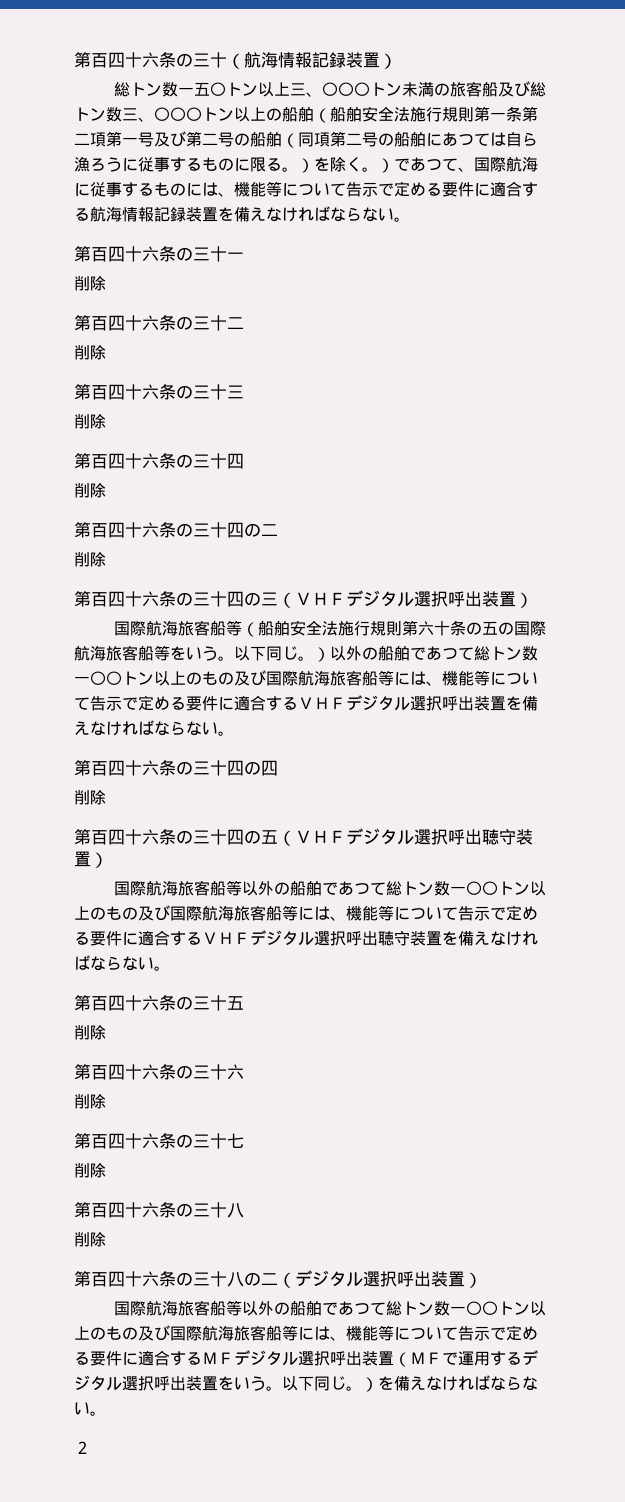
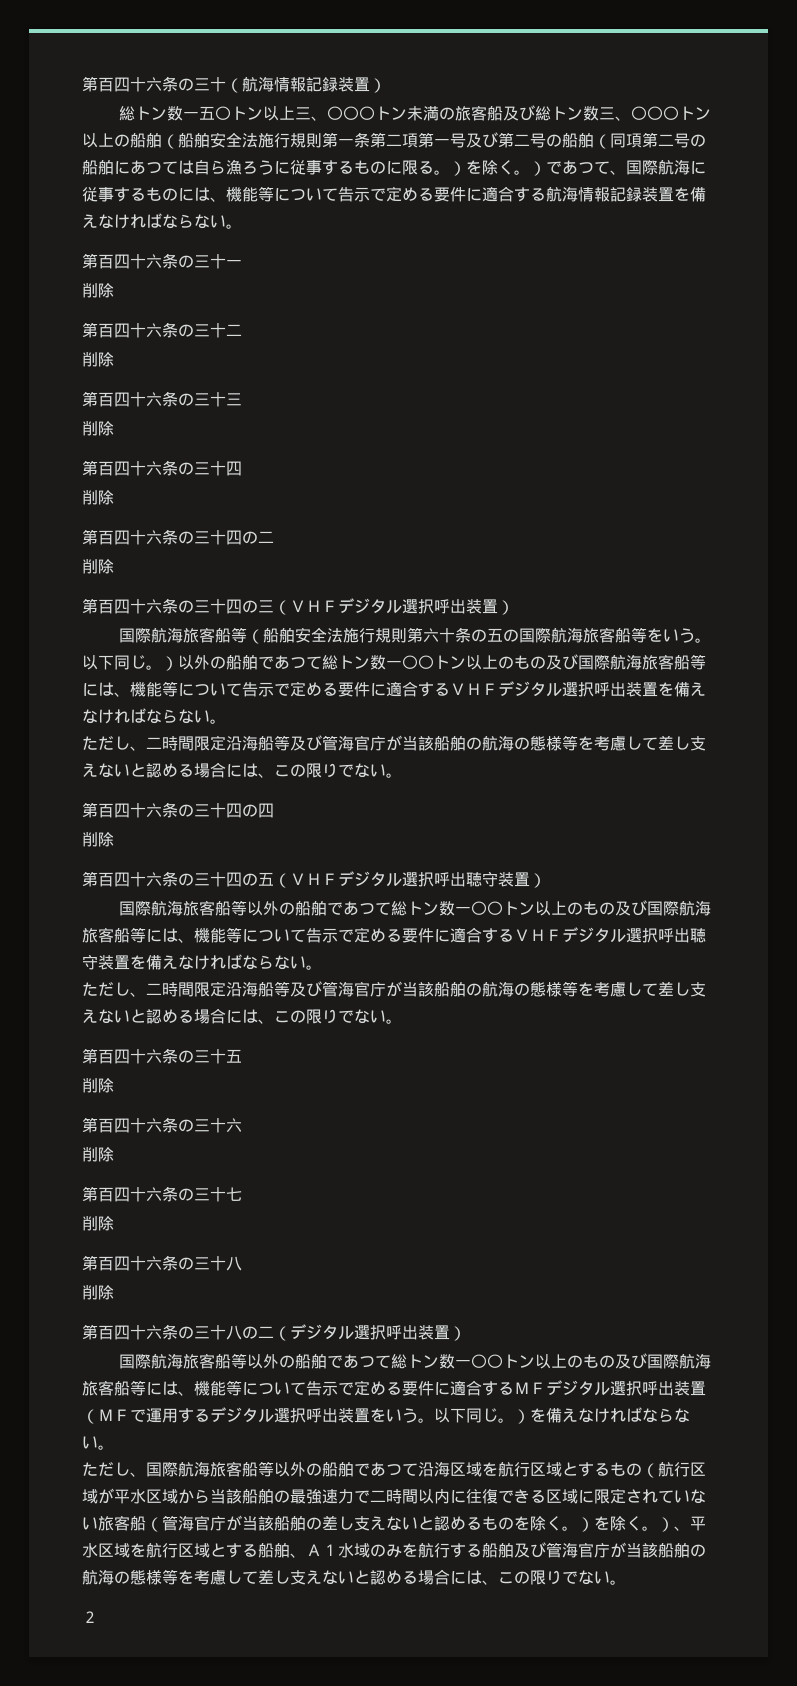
  以下同じ。）以外の船舶であつて総トン数一〇〇トン以上のもの及び国際航海旅客船等には、機能等について告示で定める要件に適合するＶＨＦデジタル選択呼出装置を備えなければならない。
+ ただし、二時間限定沿海船等及び管海官庁が当該船舶の航海の態様等を考慮して差し支えないと認める場合には、この限りでない。
  国際航海旅客船等以外の船舶であつて総トン数一〇〇トン以上のもの及び国際航海旅客船等には、機能等について告示で定める要件に適合するＶＨＦデジタル選択呼出聴守装置を備えなければならない。
+ ただし、二時間限定沿海船等及び管海官庁が当該船舶の航海の態様等を考慮して差し支えないと認める場合には、この限りでない。
+ ただし、国際航海旅客船等以外の船舶であつて沿海区域を航行区域とするもの（航行区域が平水区域から当該船舶の最強速力で二時間以内に往復できる区域に限定されていない旅客船（管海官庁が当該船舶の差し支えないと認めるものを除く。）を除く。）、平水区域を航行区域とする船舶、Ａ１水域のみを航行する船舶及び管海官庁が当該船舶の航海の態様等を考慮して差し支えないと認める場合には、この限りでない。

